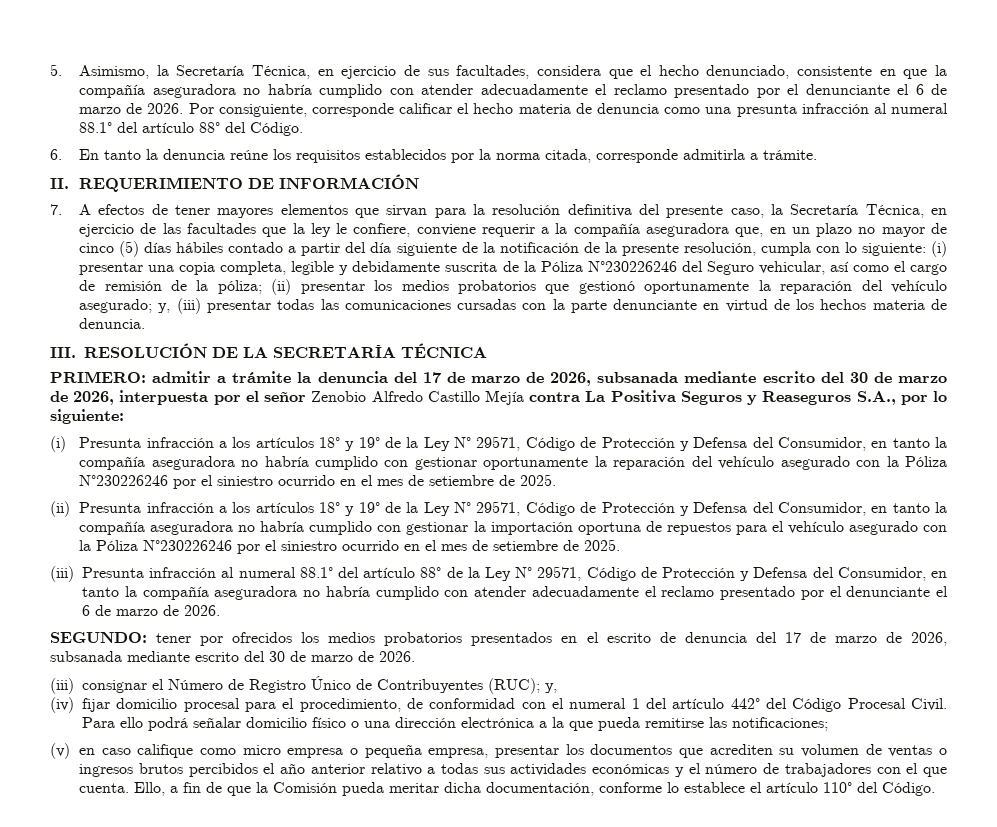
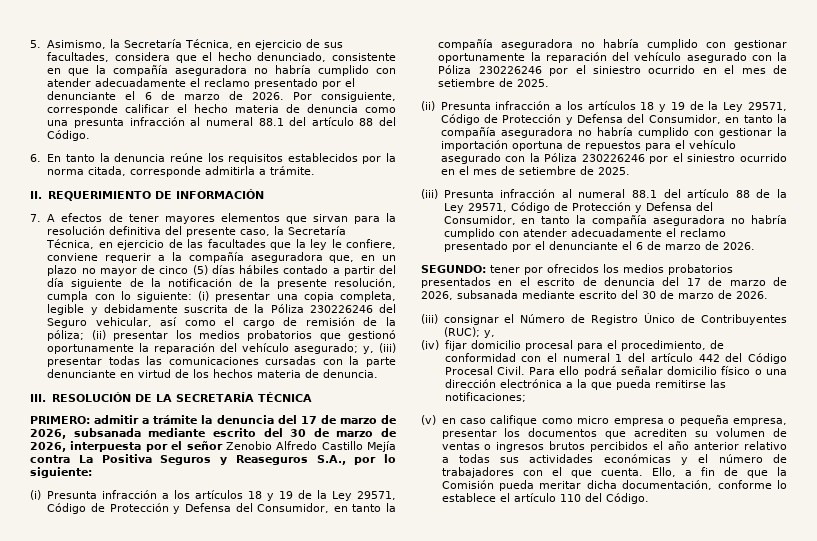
- Por consiguiente, corresponde calificar el hecho materia de denuncia como una presunta infracción al numeral 88.1° del artículo 88° del Código.
+ Por consiguiente, corresponde calificar el hecho materia de denuncia como una presunta infracción al numeral 88.1 del artículo 88 del Código.
- (i) presentar una copia completa, legible y debidamente suscrita de la Póliza N°230226246 del Seguro vehicular, así como el cargo de remisión de la póliza;
+ (i) presentar una copia completa, legible y debidamente suscrita de la Póliza 230226246 del Seguro vehicular, así como el cargo de remisión de la póliza;
- (i) Presunta infracción a los artículos 18° y 19° de la Ley N° 29571, Código de Protección y Defensa del Consumidor, en tanto la compañía aseguradora no habría cumplido con gestionar oportunamente la reparación del vehículo asegurado con la Póliza N°230226246 por el siniestro ocurrido en el mes de setiembre de 2025.
+ (i) Presunta infracción a los artículos 18 y 19 de la Ley 29571, Código de Protección y Defensa del Consumidor, en tanto la compañía aseguradora no habría cumplido con gestionar oportunamente la reparación del vehículo asegurado con la Póliza 230226246 por el siniestro ocurrido en el mes de setiembre de 2025.
- (ii) Presunta infracción a los artículos 18° y 19° de la Ley N° 29571, Código de Protección y Defensa del Consumidor, en tanto la compañía aseguradora no habría cumplido con gestionar la importación oportuna de repuestos para el vehículo asegurado con la Póliza N°230226246 por el siniestro ocurrido en el mes de setiembre de 2025.
+ (ii) Presunta infracción a los artículos 18 y 19 de la Ley 29571, Código de Protección y Defensa del Consumidor, en tanto la compañía aseguradora no habría cumplido con gestionar la importación oportuna de repuestos para el vehículo asegurado con la Póliza 230226246 por el siniestro ocurrido en el mes de setiembre de 2025.
- (iii) Presunta infracción al numeral 88.1° del artículo 88° de la Ley N° 29571, Código de Protección y Defensa del Consumidor, en tanto la compañía aseguradora no habría cumplido con atender adecuadamente el reclamo presentado por el denunciante el 6 de marzo de 2026.
+ (iii) Presunta infracción al numeral 88.1 del artículo 88 de la Ley 29571, Código de Protección y Defensa del Consumidor, en tanto la compañía aseguradora no habría cumplido con atender adecuadamente el reclamo presentado por el denunciante el 6 de marzo de 2026.
- (iv) fijar domicilio procesal para el procedimiento, de conformidad con el numeral 1 del artículo 442° del Código Procesal Civil.
+ (iv) fijar domicilio procesal para el procedimiento, de conformidad con el numeral 1 del artículo 442 del Código Procesal Civil.
- Ello, a fin de que la Comisión pueda meritar dicha documentación, conforme lo establece el artículo 110° del Código.
+ Ello, a fin de que la Comisión pueda meritar dicha documentación, conforme lo establece el artículo 110 del Código.

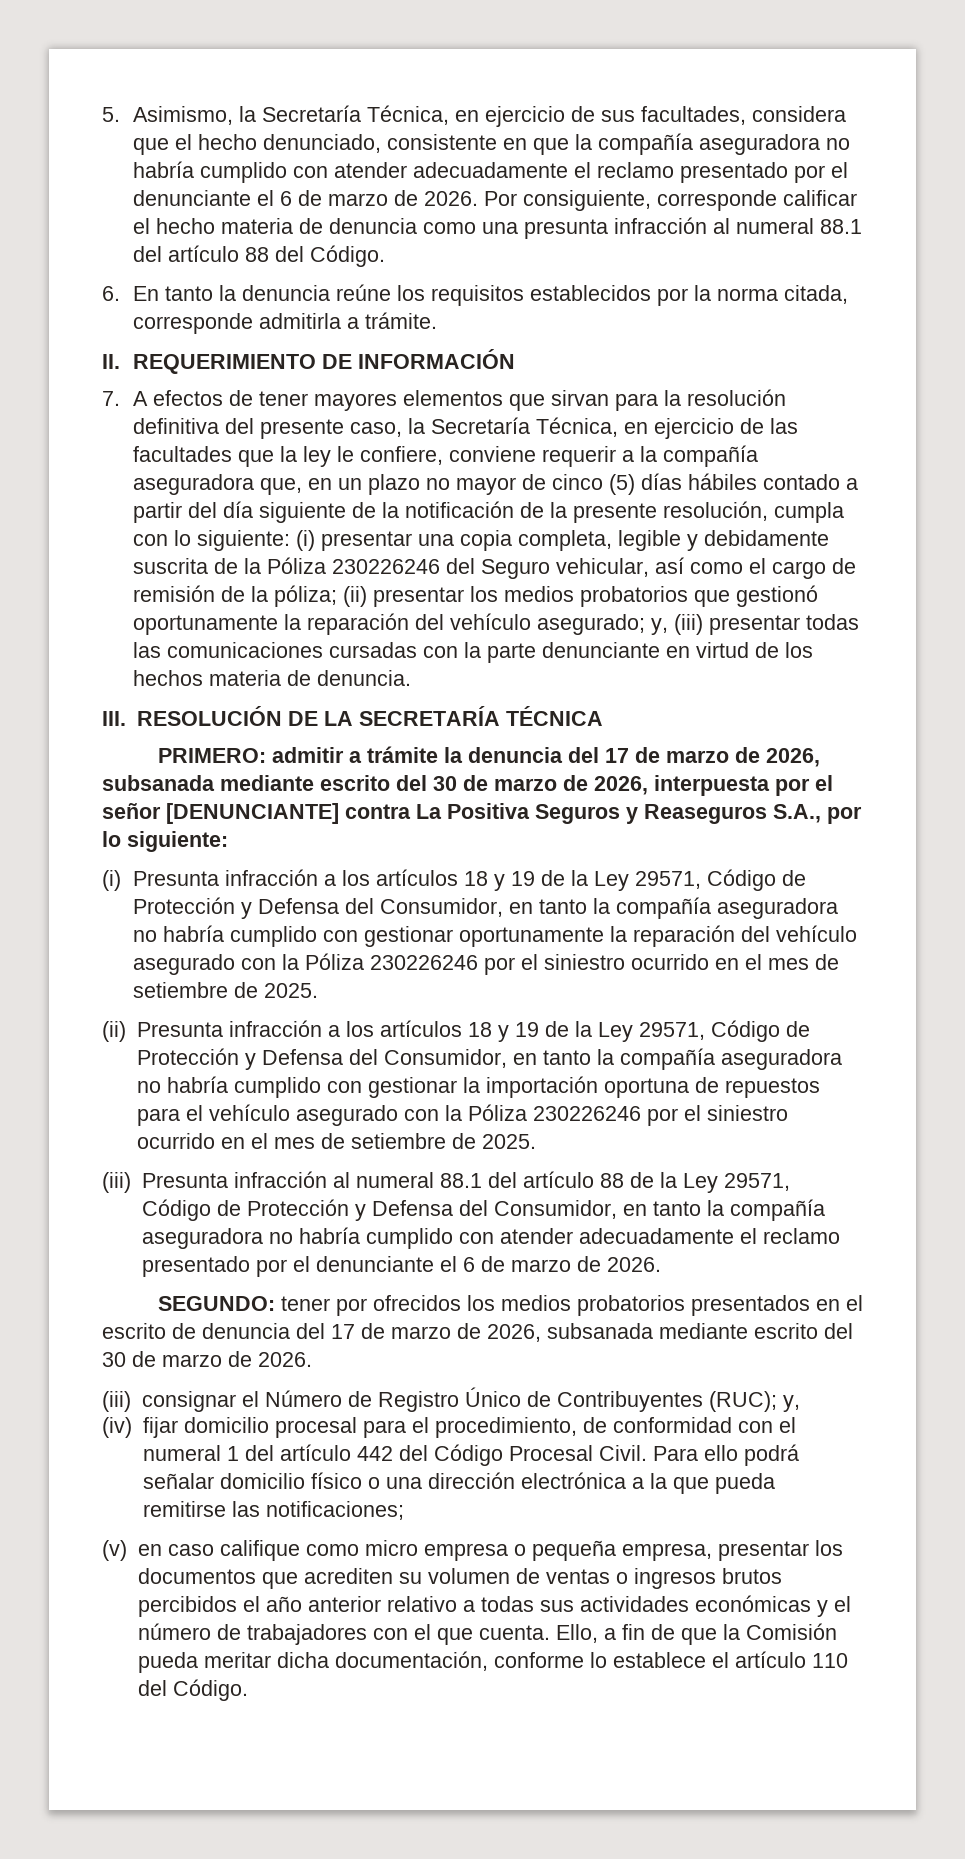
- PRIMERO: admitir a trámite la denuncia del 17 de marzo de 2026, subsanada mediante escrito del 30 de marzo de 2026, interpuesta por el señor Zenobio Alfredo Castillo Mejía contra La Positiva Seguros y Reaseguros S.A., por lo siguiente:
+ PRIMERO: admitir a trámite la denuncia del 17 de marzo de 2026, subsanada mediante escrito del 30 de marzo de 2026, interpuesta por el señor [DENUNCIANTE] contra La Positiva Seguros y Reaseguros S.A., por lo siguiente:

